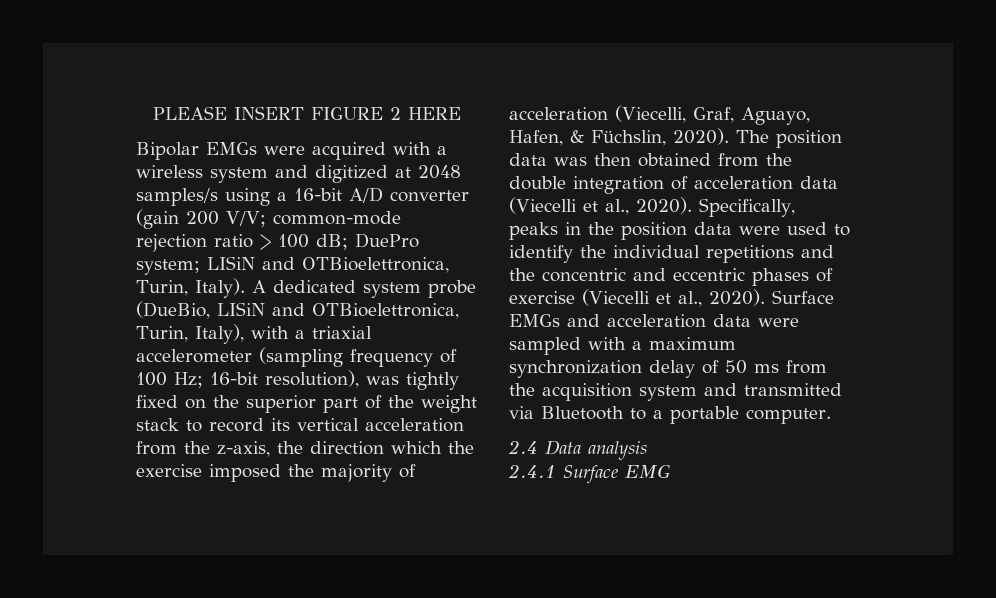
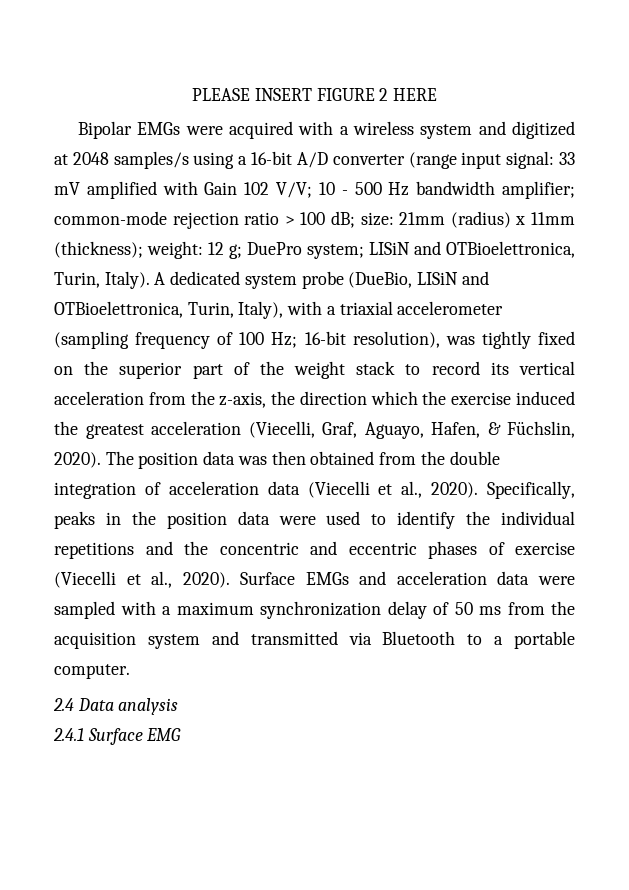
- Bipolar EMGs were acquired with a wireless system and digitized at 2048 samples/s using a 16-bit A/D converter (gain 200 V/V; common-mode rejection ratio > 100 dB; DuePro system; LISiN and OTBioelettronica, Turin, Italy).
+ Bipolar EMGs were acquired with a wireless system and digitized at 2048 samples/s using a 16-bit A/D converter (range input signal: 33 mV amplified with Gain 102 V/V; 10 - 500 Hz bandwidth amplifier; common-mode rejection ratio > 100 dB; size: 21mm (radius) x 11mm (thickness); weight: 12 g; DuePro system; LISiN and OTBioelettronica, Turin, Italy).
- A dedicated system probe (DueBio, LISiN and OTBioelettronica, Turin, Italy), with a triaxial accelerometer (sampling frequency of 100 Hz; 16-bit resolution), was tightly fixed on the superior part of the weight stack to record its vertical acceleration from the z-axis, the direction which the exercise imposed the majority of acceleration (Viecelli, Graf, Aguayo, Hafen, & Füchslin, 2020).
+ A dedicated system probe (DueBio, LISiN and OTBioelettronica, Turin, Italy), with a triaxial accelerometer (sampling frequency of 100 Hz; 16-bit resolution), was tightly fixed on the superior part of the weight stack to record its vertical acceleration from the z-axis, the direction which the exercise induced the greatest acceleration (Viecelli, Graf, Aguayo, Hafen, & Füchslin, 2020).

